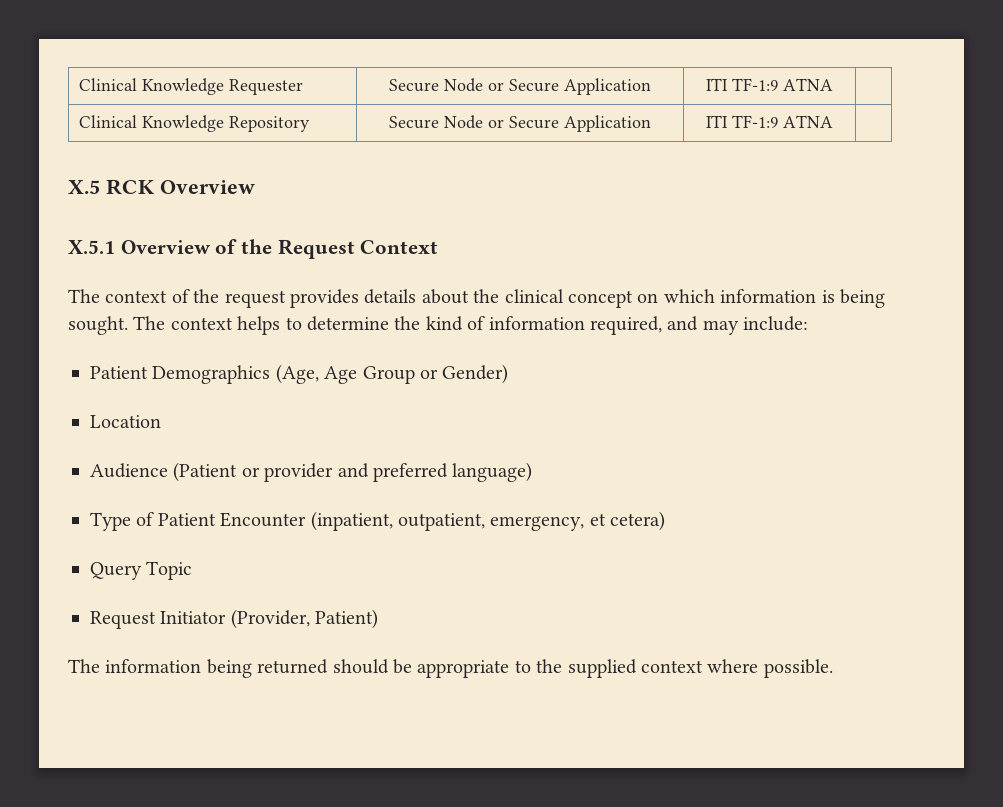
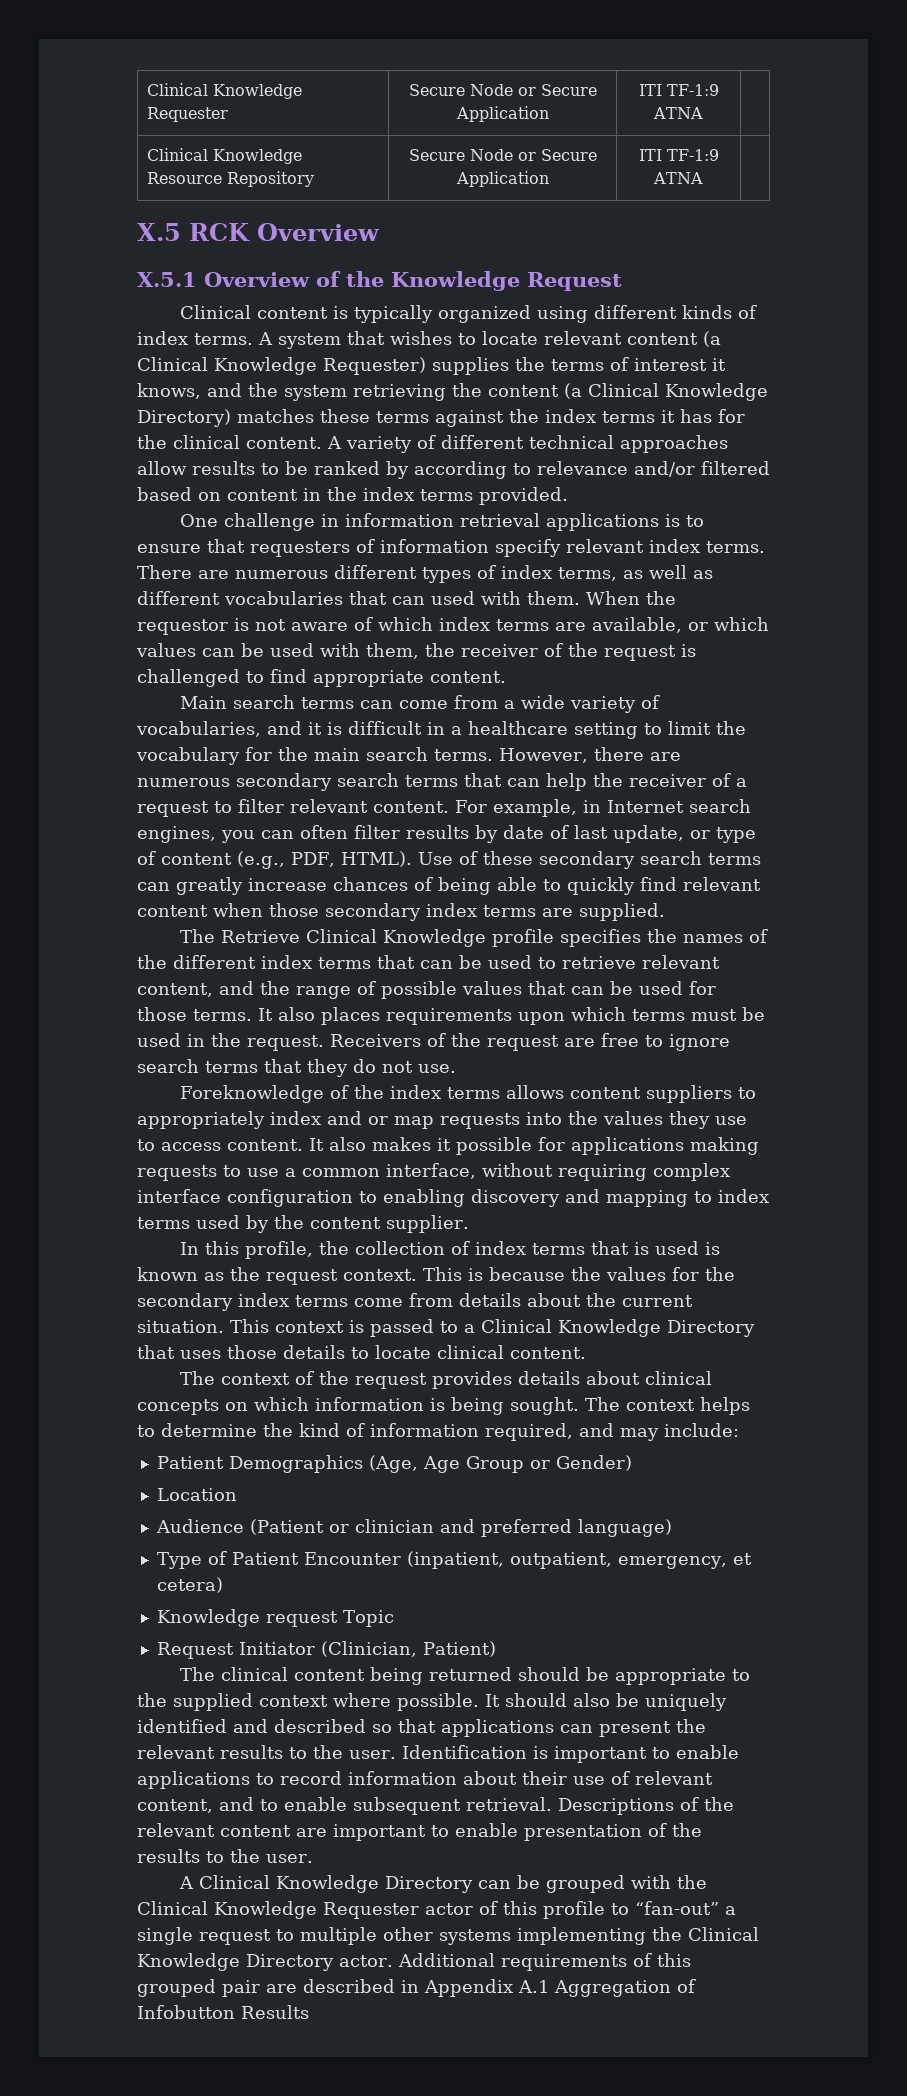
- Clinical Knowledge Repository | Secure Node or Secure Application | ITI TF-1:9 ATNA |
+ Clinical Knowledge Resource Repository | Secure Node or Secure Application | ITI TF-1:9 ATNA |
- X.5.1 Overview of the Request Context
+ X.5.1 Overview of the Knowledge Request
+ Clinical content is typically organized using different kinds of index terms. A system that wishes to locate relevant content (a Clinical Knowledge Requester) supplies the terms of interest it knows, and the system retrieving the content (a Clinical Knowledge Directory) matches these terms against the index terms it has for the clinical content. A variety of different technical approaches allow results to be ranked by according to relevance and/or filtered based on content in the index terms provided.
+ One challenge in information retrieval applications is to ensure that requesters of information specify relevant index terms. There are numerous different types of index terms, as well as different vocabularies that can used with them. When the requestor is not aware of which index terms are available, or which values can be used with them, the receiver of the request is challenged to find appropriate content.
+ Main search terms can come from a wide variety of vocabularies, and it is difficult in a healthcare setting to limit the vocabulary for the main search terms. However, there are numerous secondary search terms that can help the receiver of a request to filter relevant content. For example, in Internet search engines, you can often filter results by date of last update, or type of content (e.g., PDF, HTML). Use of these secondary search terms can greatly increase chances of being able to quickly find relevant content when those secondary index terms are supplied.
+ The Retrieve Clinical Knowledge profile specifies the names of the different index terms that can be used to retrieve relevant content, and the range of possible values that can be used for those terms. It also places requirements upon which terms must be used in the request. Receivers of the request are free to ignore search terms that they do not use.
+ Foreknowledge of the index terms allows content suppliers to appropriately index and or map requests into the values they use to access content. It also makes it possible for applications making requests to use a common interface, without requiring complex interface configuration to enabling discovery and mapping to index terms used by the content supplier.
+ In this profile, the collection of index terms that is used is known as the request context. This is because the values for the secondary index terms come from details about the current situation. This context is passed to a Clinical Knowledge Directory that uses those details to locate clinical content.
- The context of the request provides details about the clinical concept on which information is being sought.
+ The context of the request provides details about clinical concepts on which information is being sought.
- Audience (Patient or provider and preferred language)
+ Audience (Patient or clinician and preferred language)
- Query Topic
+ Knowledge request Topic
- Request Initiator (Provider, Patient)
+ Request Initiator (Clinician, Patient)
- The information being returned should be appropriate to the supplied context where possible.
+ The clinical content being returned should be appropriate to the supplied context where possible.
+ It should also be uniquely identified and described so that applications can present the relevant results to the user. Identification is important to enable applications to record information about their use of relevant content, and to enable subsequent retrieval. Descriptions of the relevant content are important to enable presentation of the results to the user.
+ A Clinical Knowledge Directory can be grouped with the Clinical Knowledge Requester actor of this profile to “fan-out” a single request to multiple other systems implementing the Clinical Knowledge Directory actor. Additional requirements of this grouped pair are described in Appendix A.1 Aggregation of Infobutton Results

